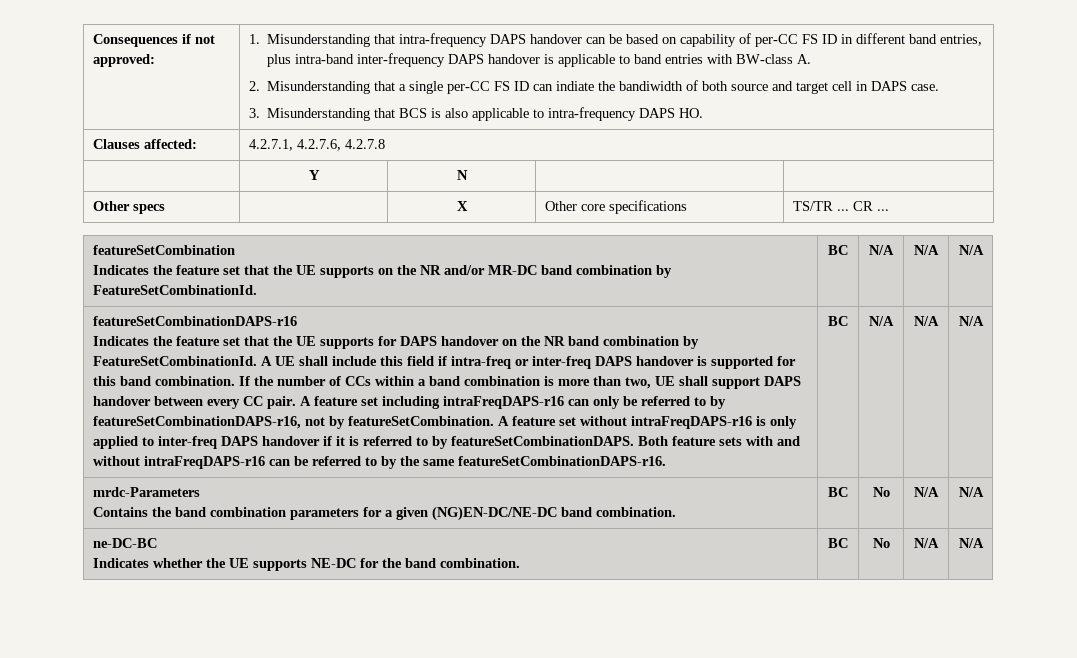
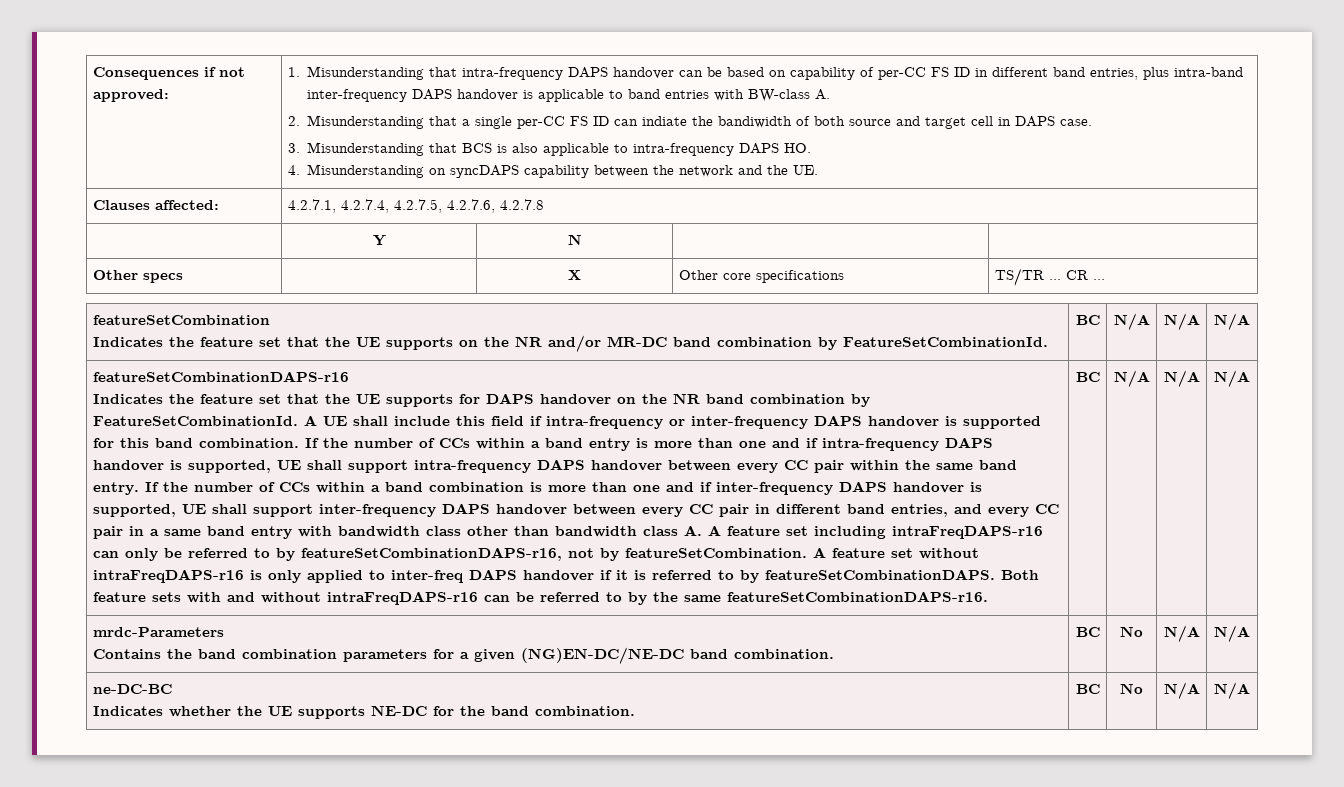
+ 4. Misunderstanding on syncDAPS capability between the network and the UE.
- Clauses affected: | 4.2.7.1, 4.2.7.6, 4.2.7.8
+ Clauses affected: | 4.2.7.1, 4.2.7.4, 4.2.7.5, 4.2.7.6, 4.2.7.8
- A UE shall include this field if intra-freq or inter-freq DAPS handover is supported for this band combination.
+ A UE shall include this field if intra-frequency or inter-frequency DAPS handover is supported for this band combination.
- If the number of CCs within a band combination is more than two, UE shall support DAPS handover between every CC pair. A feature set including intraFreqDAPS-r16 can only be referred to by featureSetCombinationDAPS-r16, not by featureSetCombination.
+ If the number of CCs within a band entry is more than one and if intra-frequency DAPS handover is supported, UE shall support intra-frequency DAPS handover between every CC pair within the same band entry. If the number of CCs within a band combination is more than one and if inter-frequency DAPS handover is supported, UE shall support inter-frequency DAPS handover between every CC pair in different band entries, and every CC pair in a same band entry with bandwidth class other than bandwidth class A. A feature set including intraFreqDAPS-r16 can only be referred to by featureSetCombinationDAPS-r16, not by featureSetCombination.

